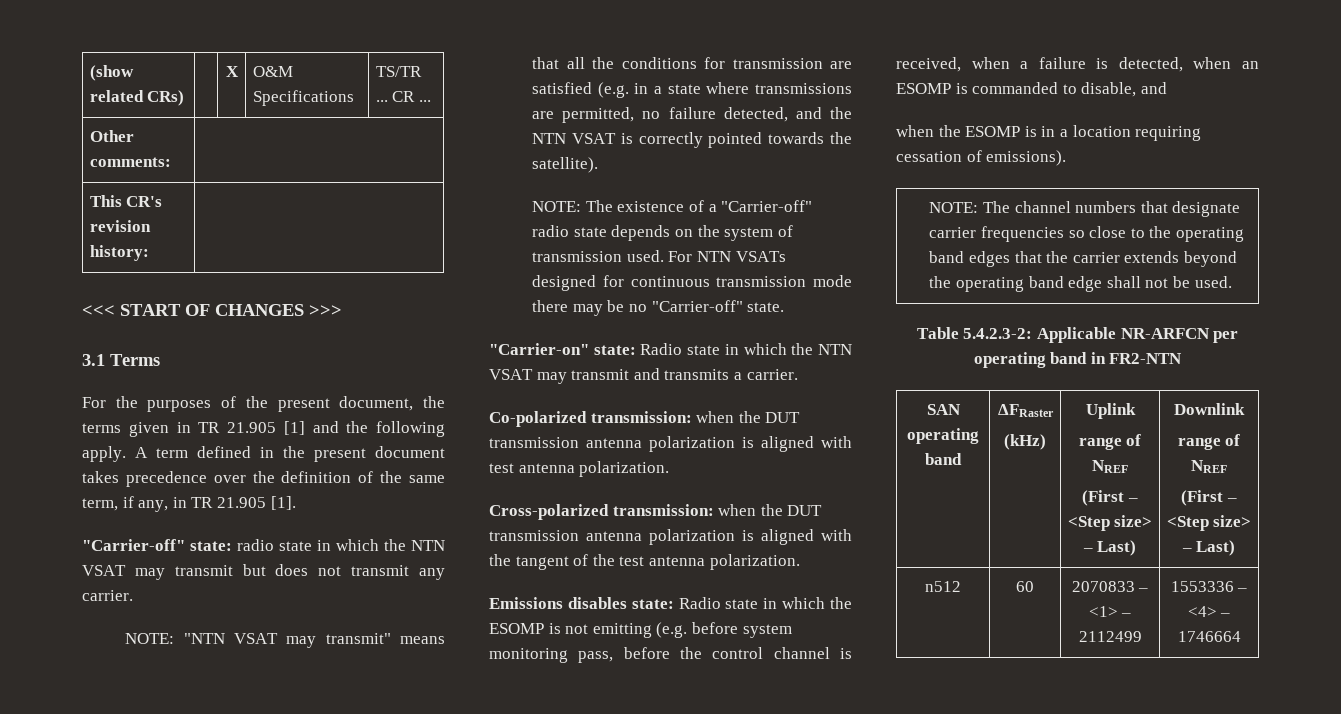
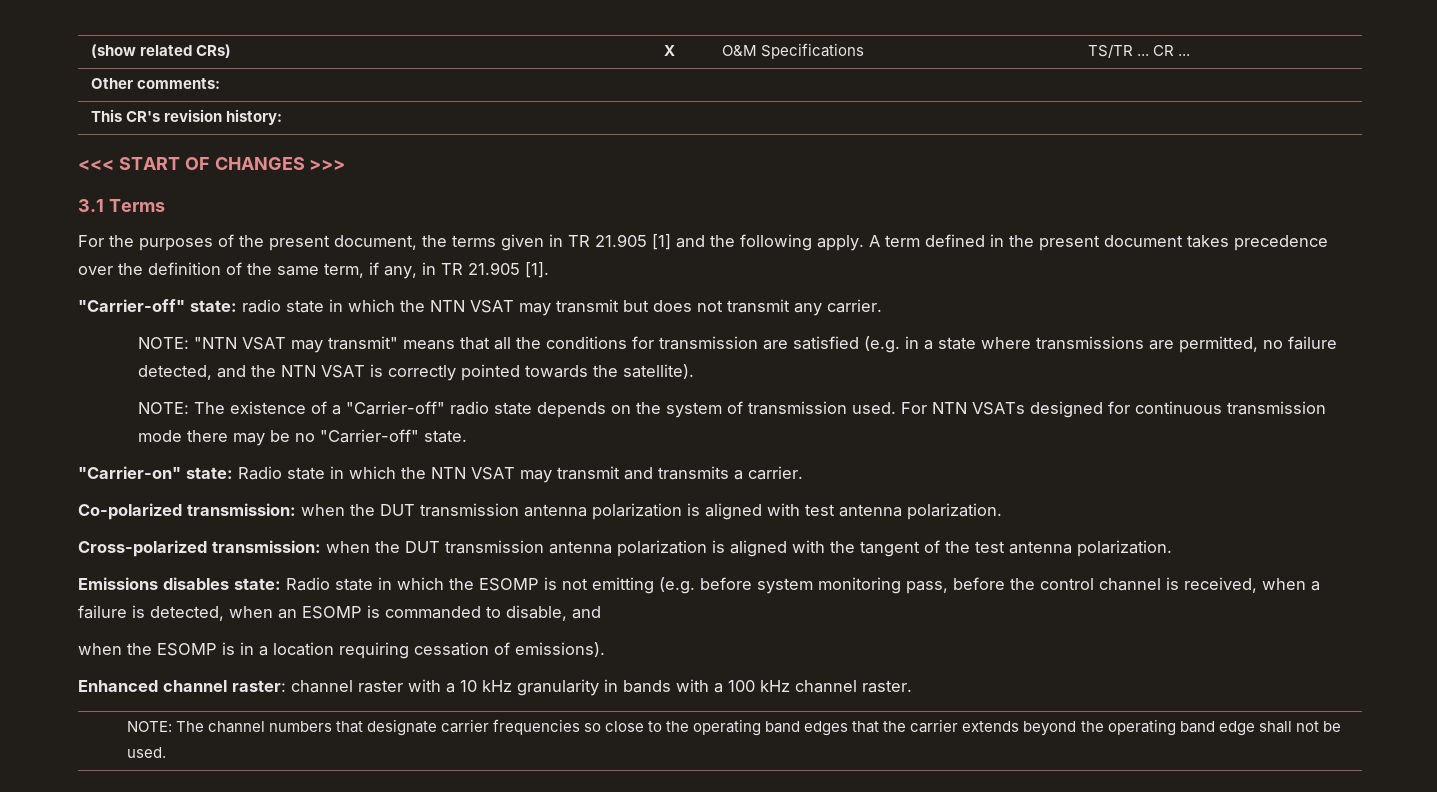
+ Enhanced channel raster: channel raster with a 10 kHz granularity in bands with a 100 kHz channel raster.
- Table 5.4.2.3-2: Applicable NR-ARFCN per operating band in FR2-NTN
- SAN operating band | ΔFRaster
- (kHz) | Uplink
- range of NREF
- (First – <Step size> – Last) | Downlink
- range of NREF
- (First – <Step size> – Last)
- n512 | 60 | 2070833 – <1> – 2112499 | 1553336 – <4> – 1746664

